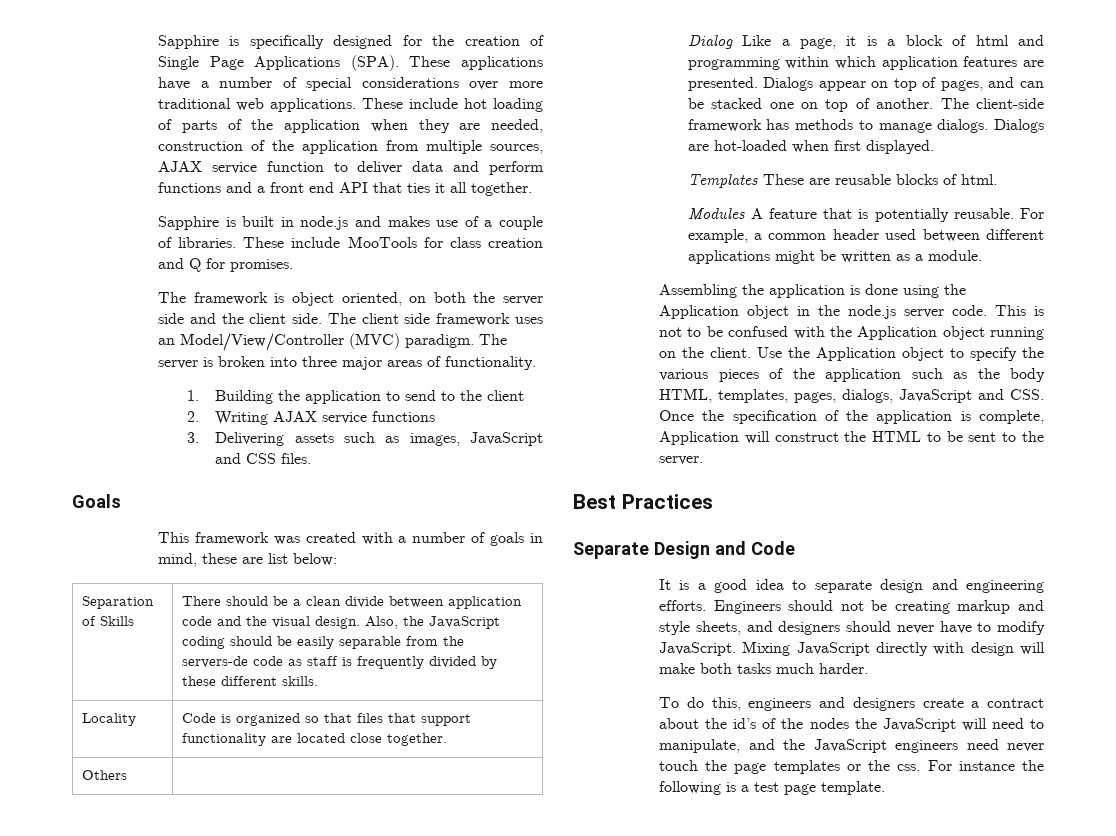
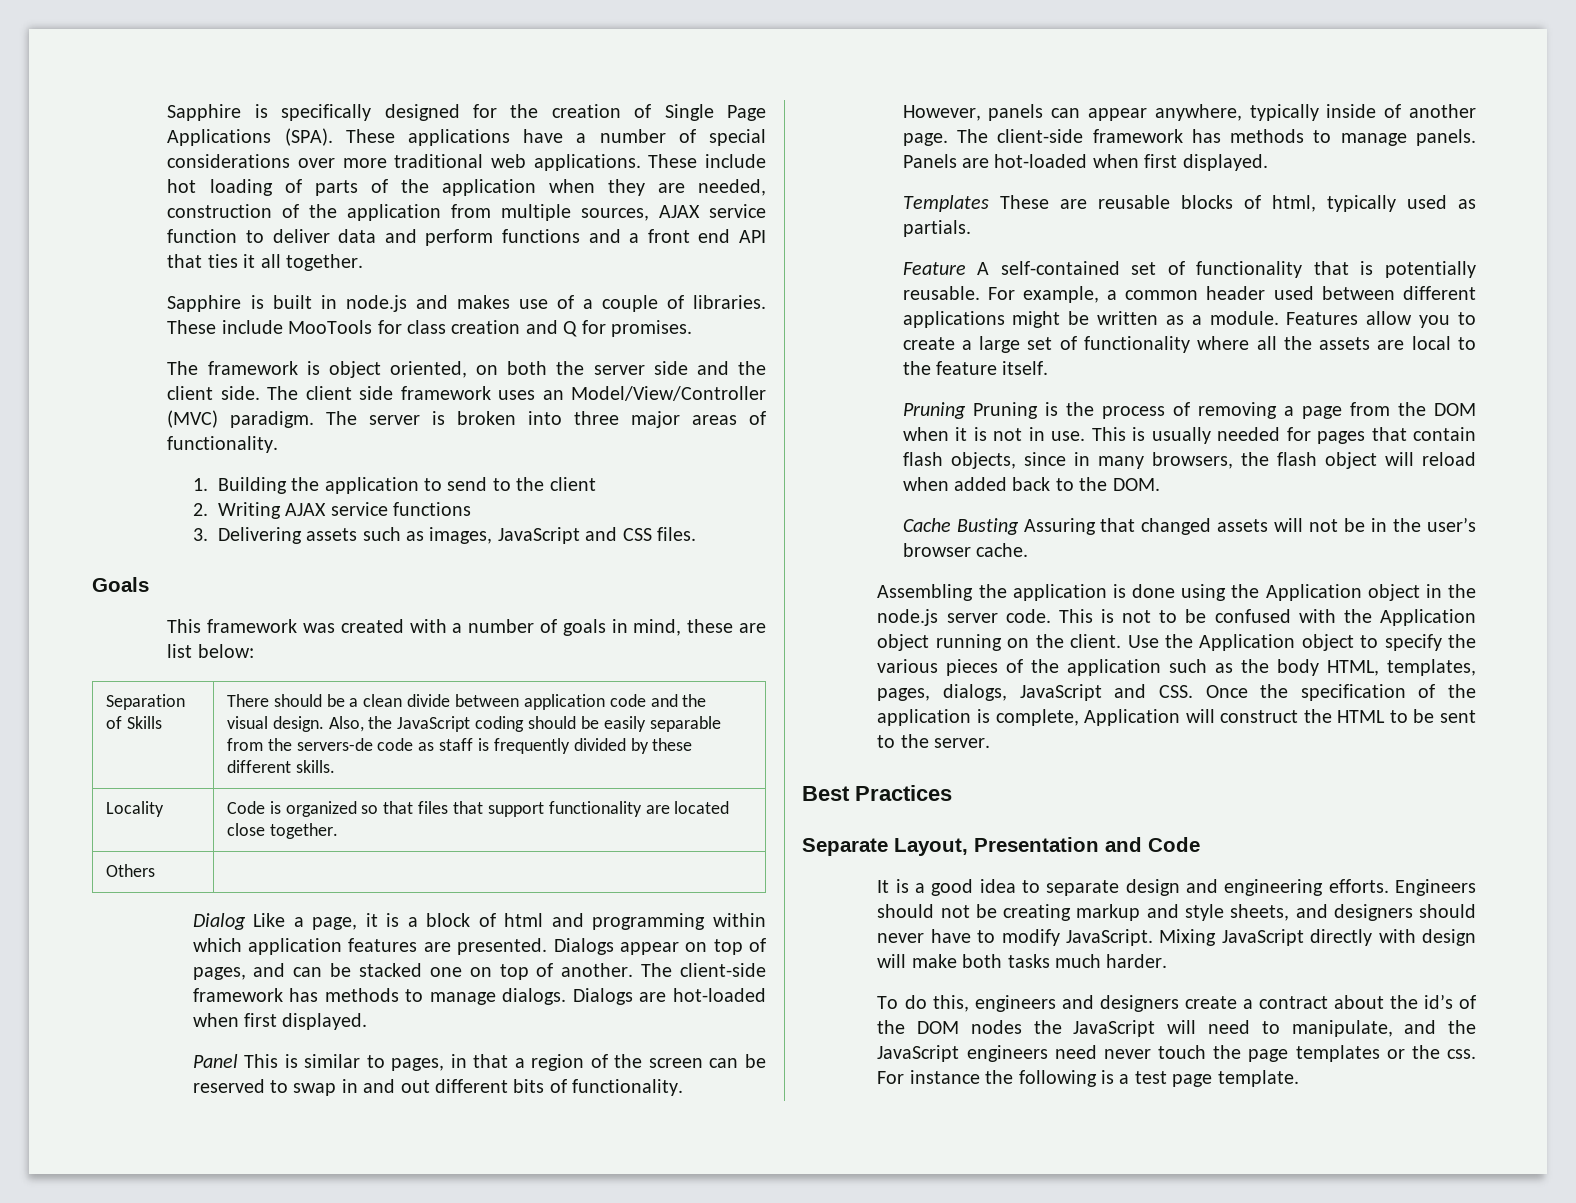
+ Panel This is similar to pages, in that a region of the screen can be reserved to swap in and out different bits of functionality. However, panels can appear anywhere, typically inside of another page. The client-side framework has methods to manage panels. Panels are hot-loaded when first displayed.
- Templates These are reusable blocks of html.
- Modules A feature that is potentially reusable.
+ Templates These are reusable blocks of html, typically used as partials.
+ Feature A self-contained set of functionality that is potentially reusable.
+ Features allow you to create a large set of functionality where all the assets are local to the feature itself.
+ Pruning Pruning is the process of removing a page from the DOM when it is not in use. This is usually needed for pages that contain flash objects, since in many browsers, the flash object will reload when added back to the DOM.
+ Cache Busting Assuring that changed assets will not be in the user’s browser cache.
- Separate Design and Code
+ Separate Layout, Presentation and Code
- To do this, engineers and designers create a contract about the id’s of the nodes the JavaScript will need to manipulate, and the JavaScript engineers need never touch the page templates or the css.
+ To do this, engineers and designers create a contract about the id’s of the DOM nodes the JavaScript will need to manipulate, and the JavaScript engineers need never touch the page templates or the css.

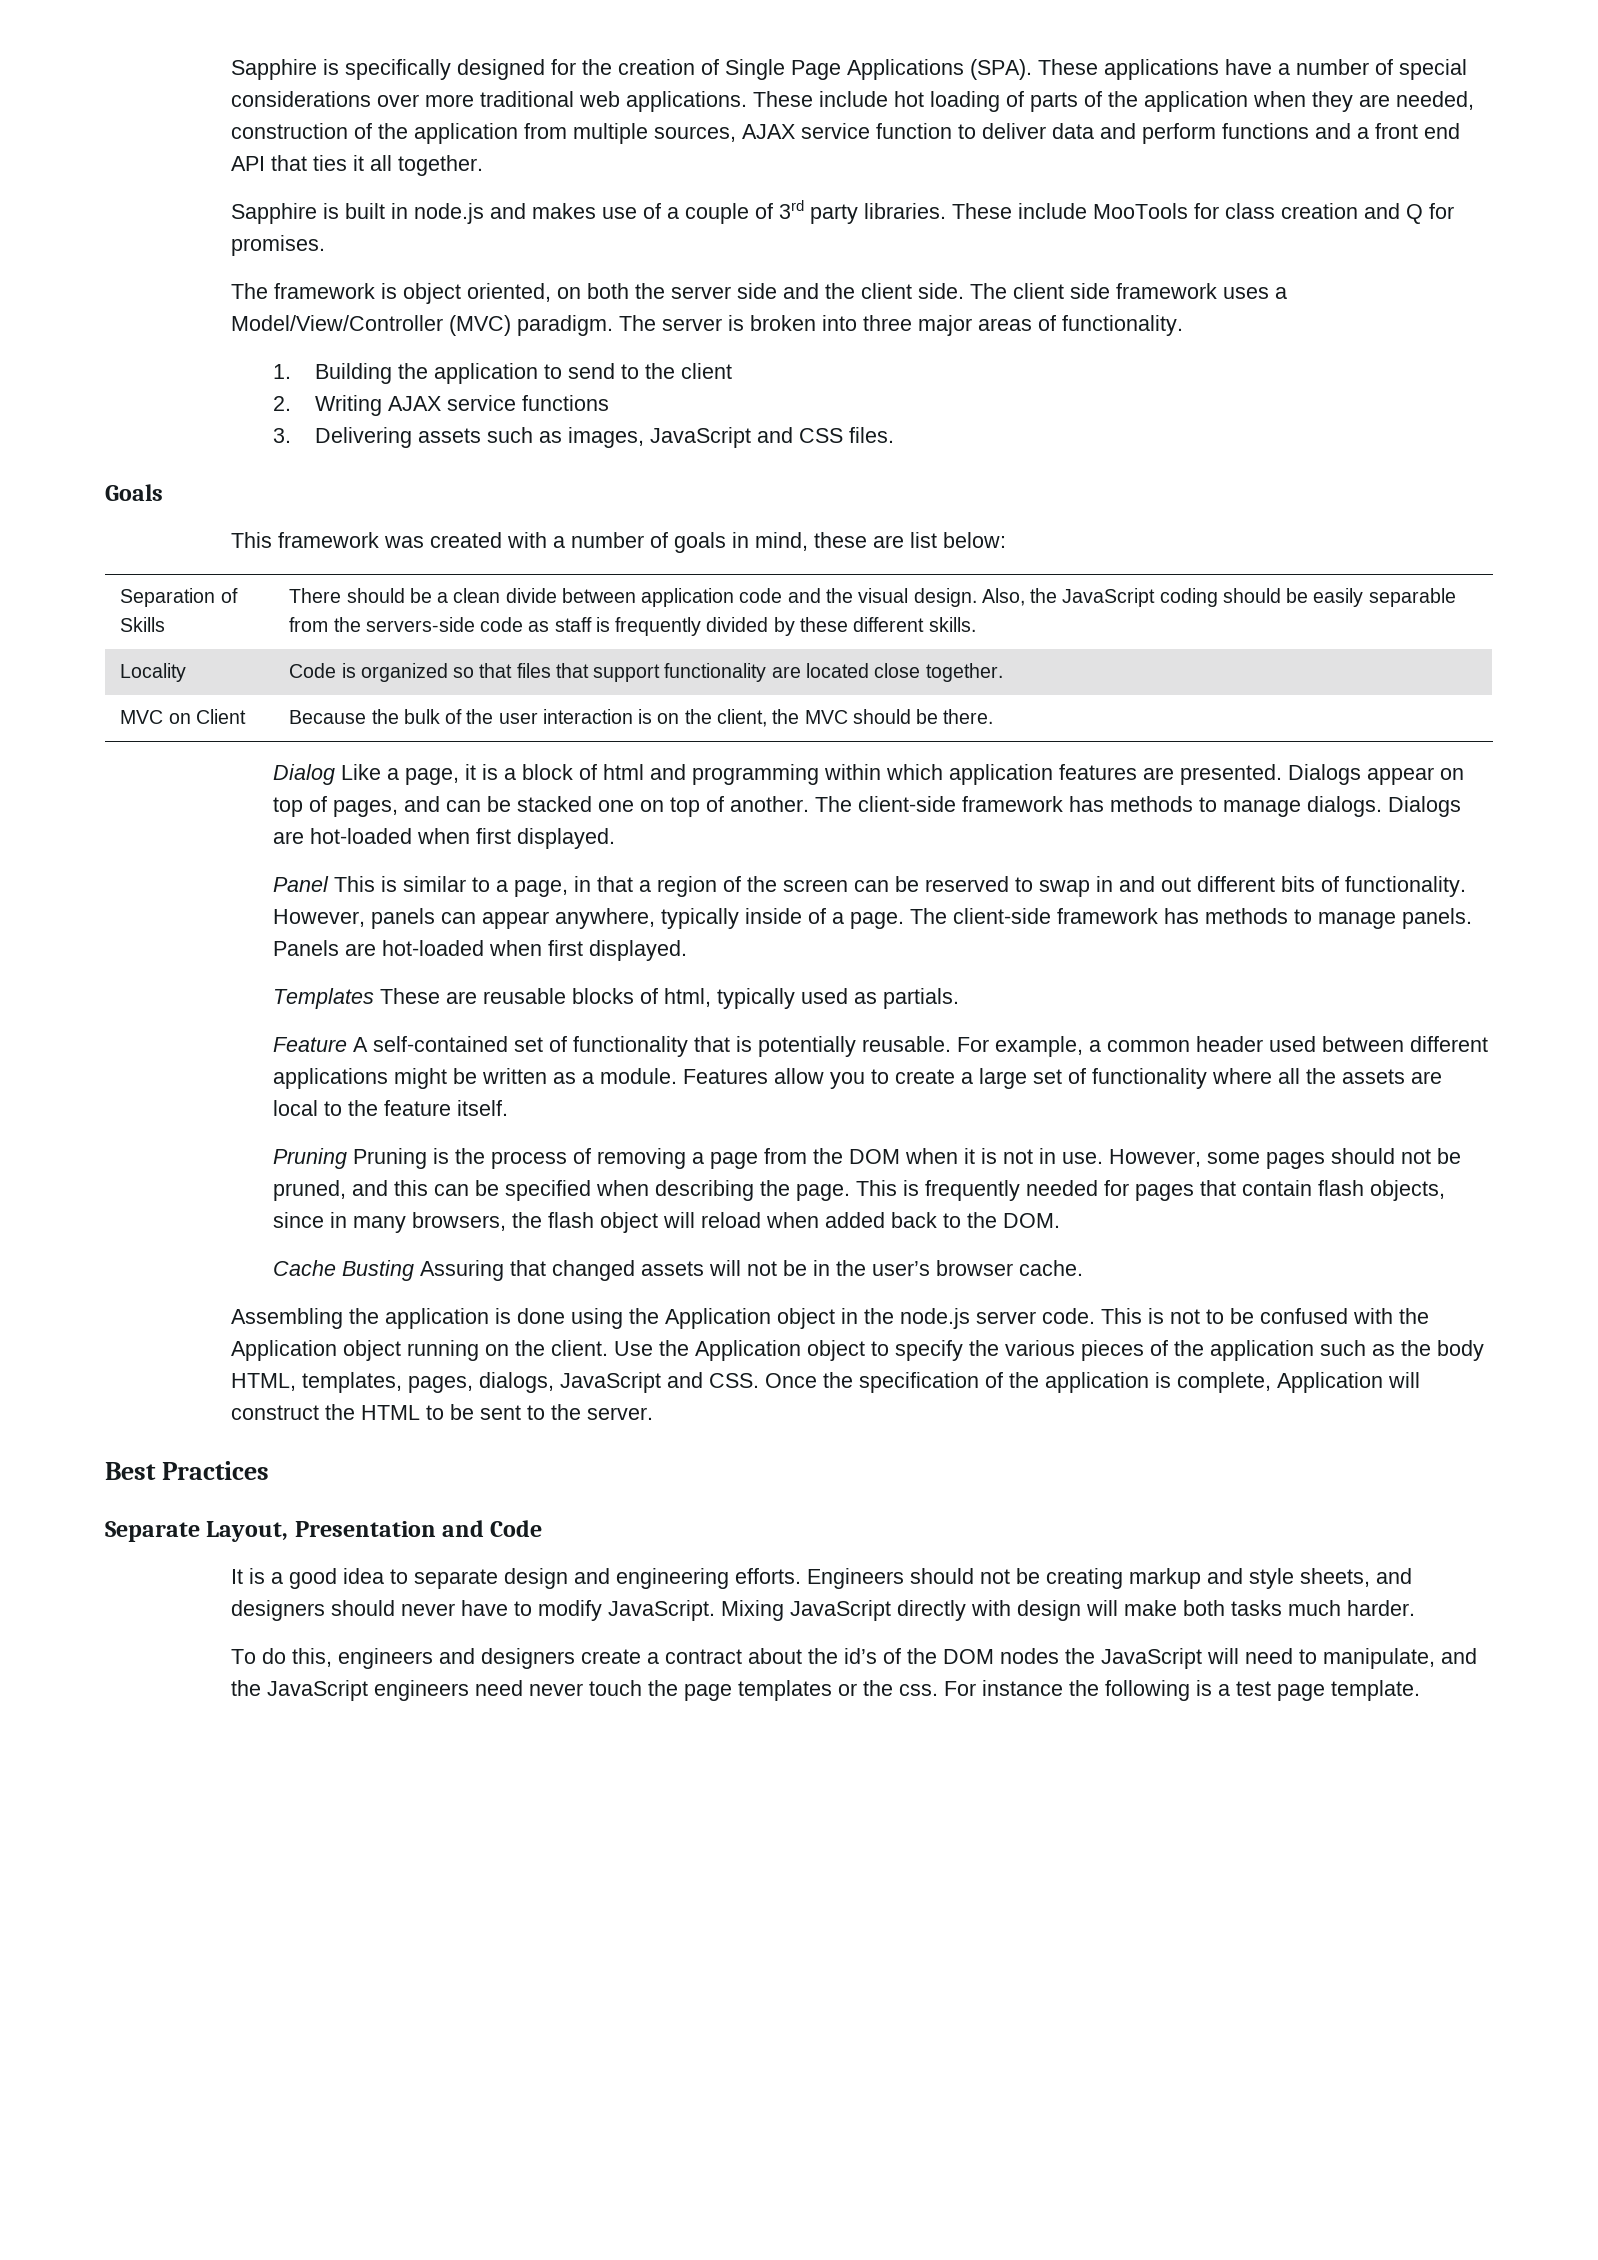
- Sapphire is built in node.js and makes use of a couple of libraries.
+ Sapphire is built in node.js and makes use of a couple of 3rd party libraries.
- The client side framework uses an Model/View/Controller (MVC) paradigm.
+ The client side framework uses a Model/View/Controller (MVC) paradigm.
- Separation of Skills | There should be a clean divide between application code and the visual design. Also, the JavaScript coding should be easily separable from the servers-de code as staff is frequently divided by these different skills.
+ Separation of Skills | There should be a clean divide between application code and the visual design. Also, the JavaScript coding should be easily separable from the servers-side code as staff is frequently divided by these different skills.
- Others |
+ MVC on Client | Because the bulk of the user interaction is on the client, the MVC should be there.
- Panel This is similar to pages, in that a region of the screen can be reserved to swap in and out different bits of functionality.
+ Panel This is similar to a page, in that a region of the screen can be reserved to swap in and out different bits of functionality.
- However, panels can appear anywhere, typically inside of another page.
+ However, panels can appear anywhere, typically inside of a page.
- This is usually needed for pages that contain flash objects, since in many browsers, the flash object will reload when added back to the DOM.
+ However, some pages should not be pruned, and this can be specified when describing the page. This is frequently needed for pages that contain flash objects, since in many browsers, the flash object will reload when added back to the DOM.

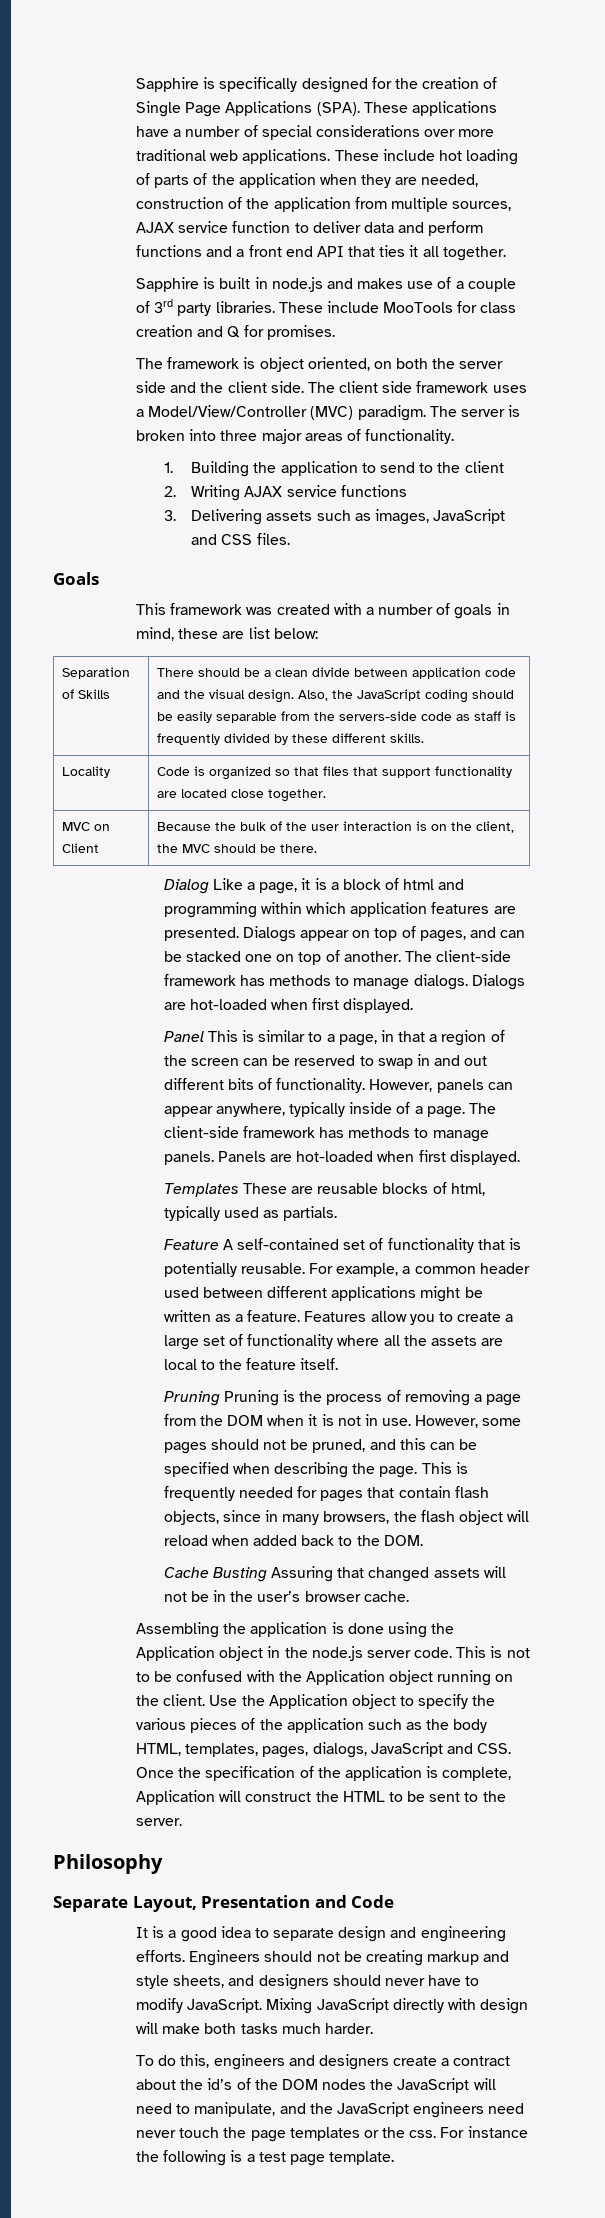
- For example, a common header used between different applications might be written as a module.
+ For example, a common header used between different applications might be written as a feature.
- Best Practices
+ Philosophy

